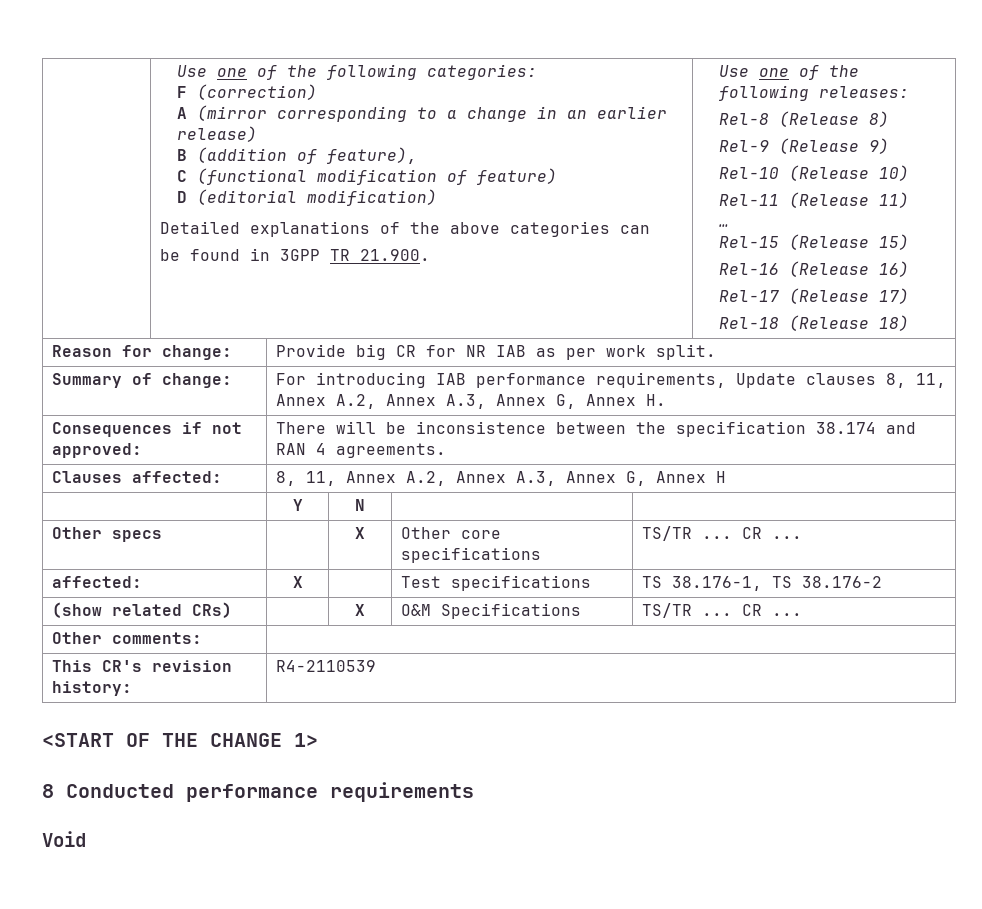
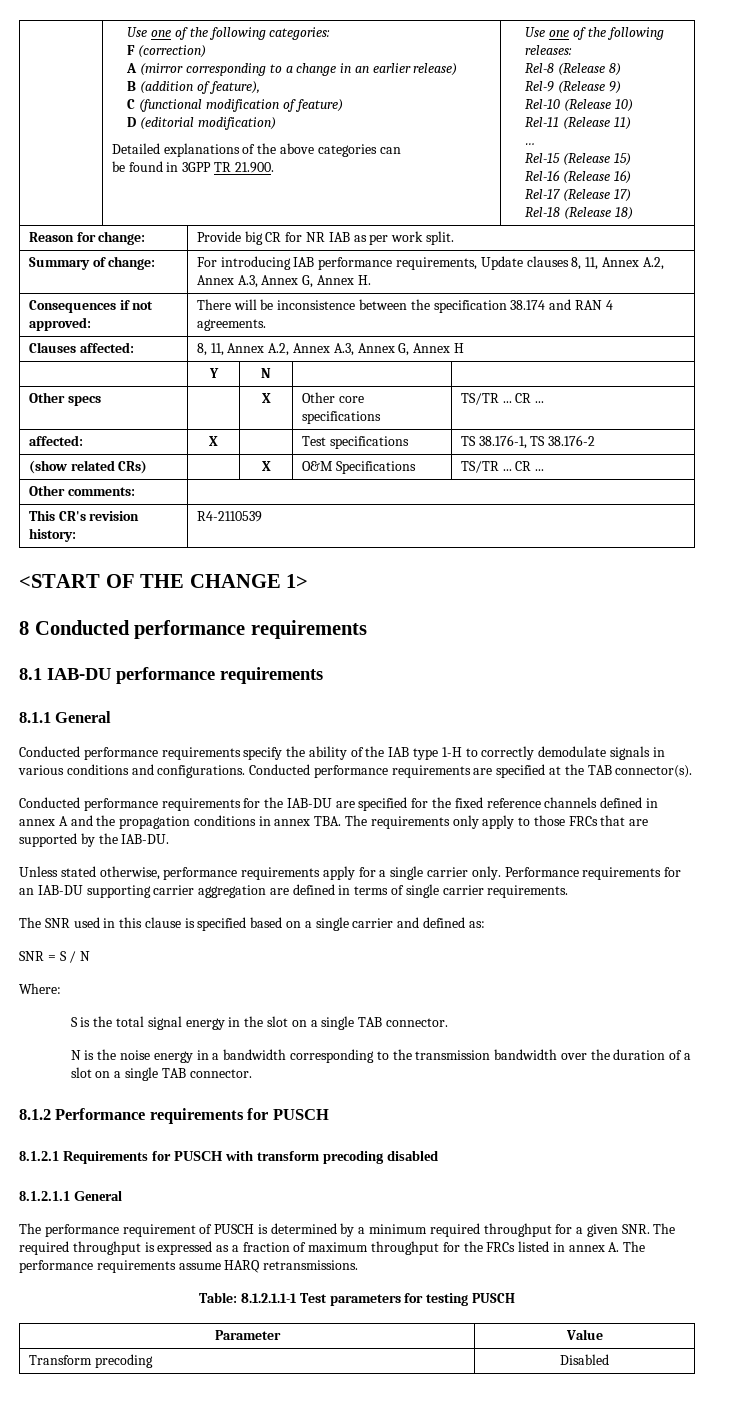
- Void
+ 8.1 IAB-DU performance requirements
+ 8.1.1 General
+ Conducted performance requirements specify the ability of the IAB type 1-H to correctly demodulate signals in various conditions and configurations. Conducted performance requirements are specified at the TAB connector(s).
+ Conducted performance requirements for the IAB-DU are specified for the fixed reference channels defined in annex A and the propagation conditions in annex TBA. The requirements only apply to those FRCs that are supported by the IAB-DU.
+ Unless stated otherwise, performance requirements apply for a single carrier only. Performance requirements for an IAB-DU supporting carrier aggregation are defined in terms of single carrier requirements.
+ The SNR used in this clause is specified based on a single carrier and defined as:
+ SNR = S / N
+ Where:
+ S is the total signal energy in the slot on a single TAB connector.
+ N is the noise energy in a bandwidth corresponding to the transmission bandwidth over the duration of a slot on a single TAB connector.
+ 8.1.2 Performance requirements for PUSCH
+ 8.1.2.1 Requirements for PUSCH with transform precoding disabled
+ 8.1.2.1.1 General
+ The performance requirement of PUSCH is determined by a minimum required throughput for a given SNR. The required throughput is expressed as a fraction of maximum throughput for the FRCs listed in annex A. The performance requirements assume HARQ retransmissions.
+ Table: 8.1.2.1.1-1 Test parameters for testing PUSCH
+ Parameter | Value
+ Transform precoding | Disabled

